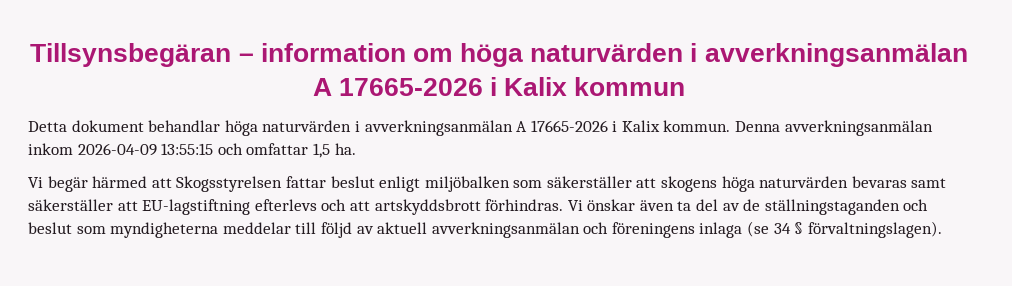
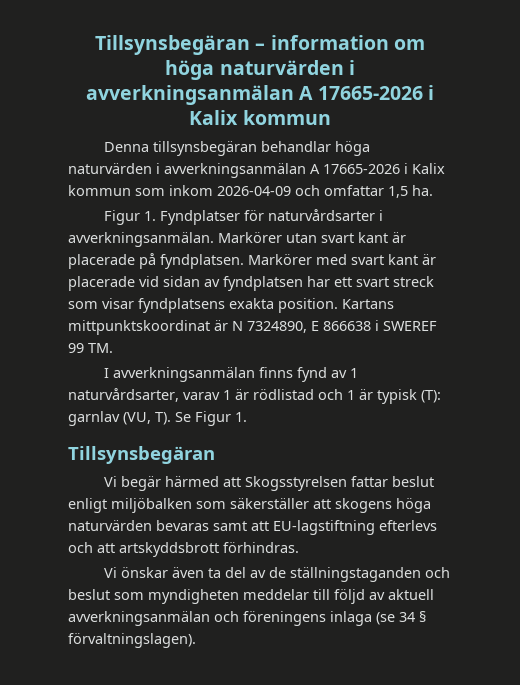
- Detta dokument behandlar höga naturvärden i avverkningsanmälan A 17665-2026 i Kalix kommun. Denna avverkningsanmälan inkom 2026-04-09 13:55:15 och omfattar 1,5 ha.
+ Denna tillsynsbegäran behandlar höga naturvärden i avverkningsanmälan A 17665-2026 i Kalix kommun som inkom 2026-04-09 och omfattar 1,5 ha.
+ Figur 1. Fyndplatser för naturvårdsarter i avverkningsanmälan. Markörer utan svart kant är placerade på fyndplatsen. Markörer med svart kant är placerade vid sidan av fyndplatsen har ett svart streck som visar fyndplatsens exakta position. Kartans mittpunktskoordinat är N 7324890, E 866638 i SWEREF 99 TM.
+ I avverkningsanmälan finns fynd av 1 naturvårdsarter, varav 1 är rödlistad och 1 är typisk (T): garnlav (VU, T). Se Figur 1.
+ Tillsynsbegäran
- Vi begär härmed att Skogsstyrelsen fattar beslut enligt miljöbalken som säkerställer att skogens höga naturvärden bevaras samt säkerställer att EU-lagstiftning efterlevs och att artskyddsbrott förhindras. Vi önskar även ta del av de ställningstaganden och beslut som myndigheterna meddelar till följd av aktuell avverkningsanmälan och föreningens inlaga (se 34 § förvaltningslagen).
+ Vi begär härmed att Skogsstyrelsen fattar beslut enligt miljöbalken som säkerställer att skogens höga naturvärden bevaras samt att EU-lagstiftning efterlevs och att artskyddsbrott förhindras.
+ Vi önskar även ta del av de ställningstaganden och beslut som myndigheten meddelar till följd av aktuell avverkningsanmälan och föreningens inlaga (se 34 § förvaltningslagen).

